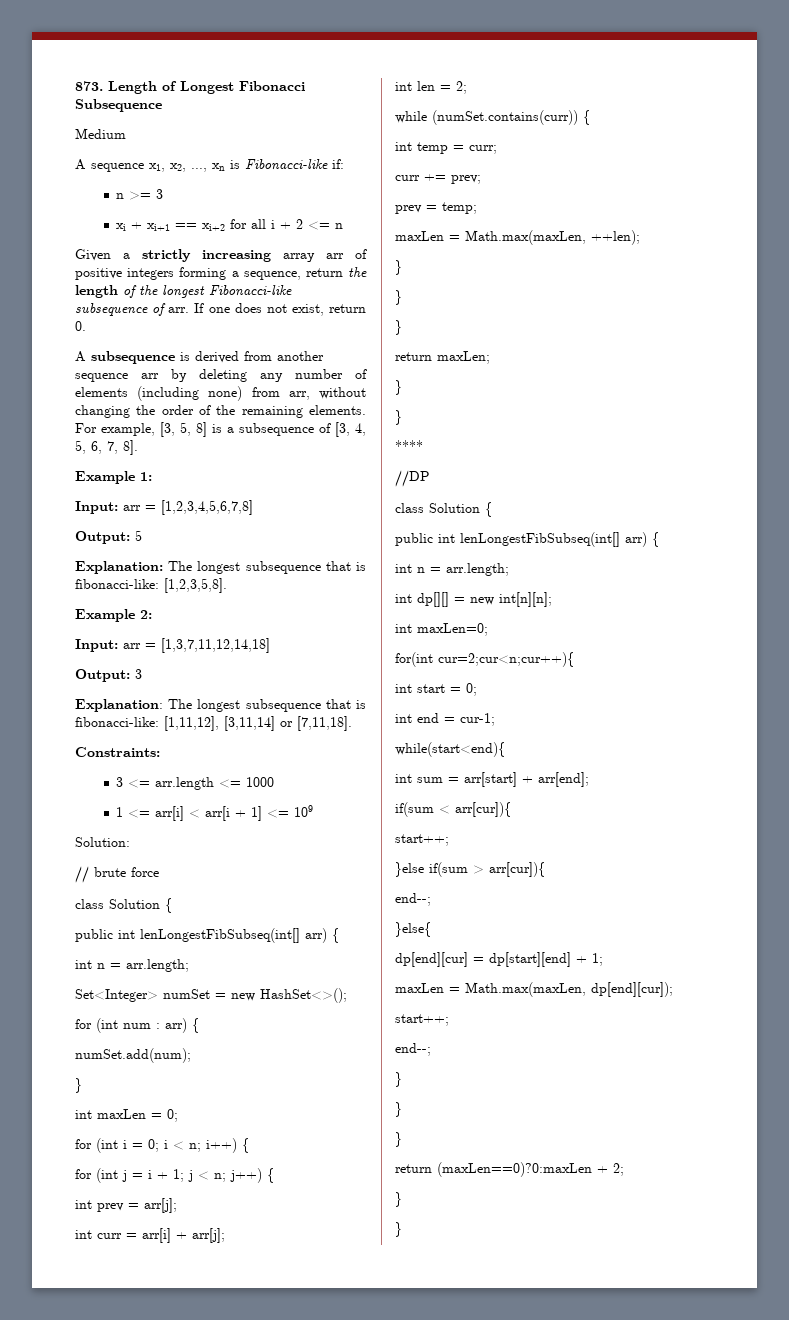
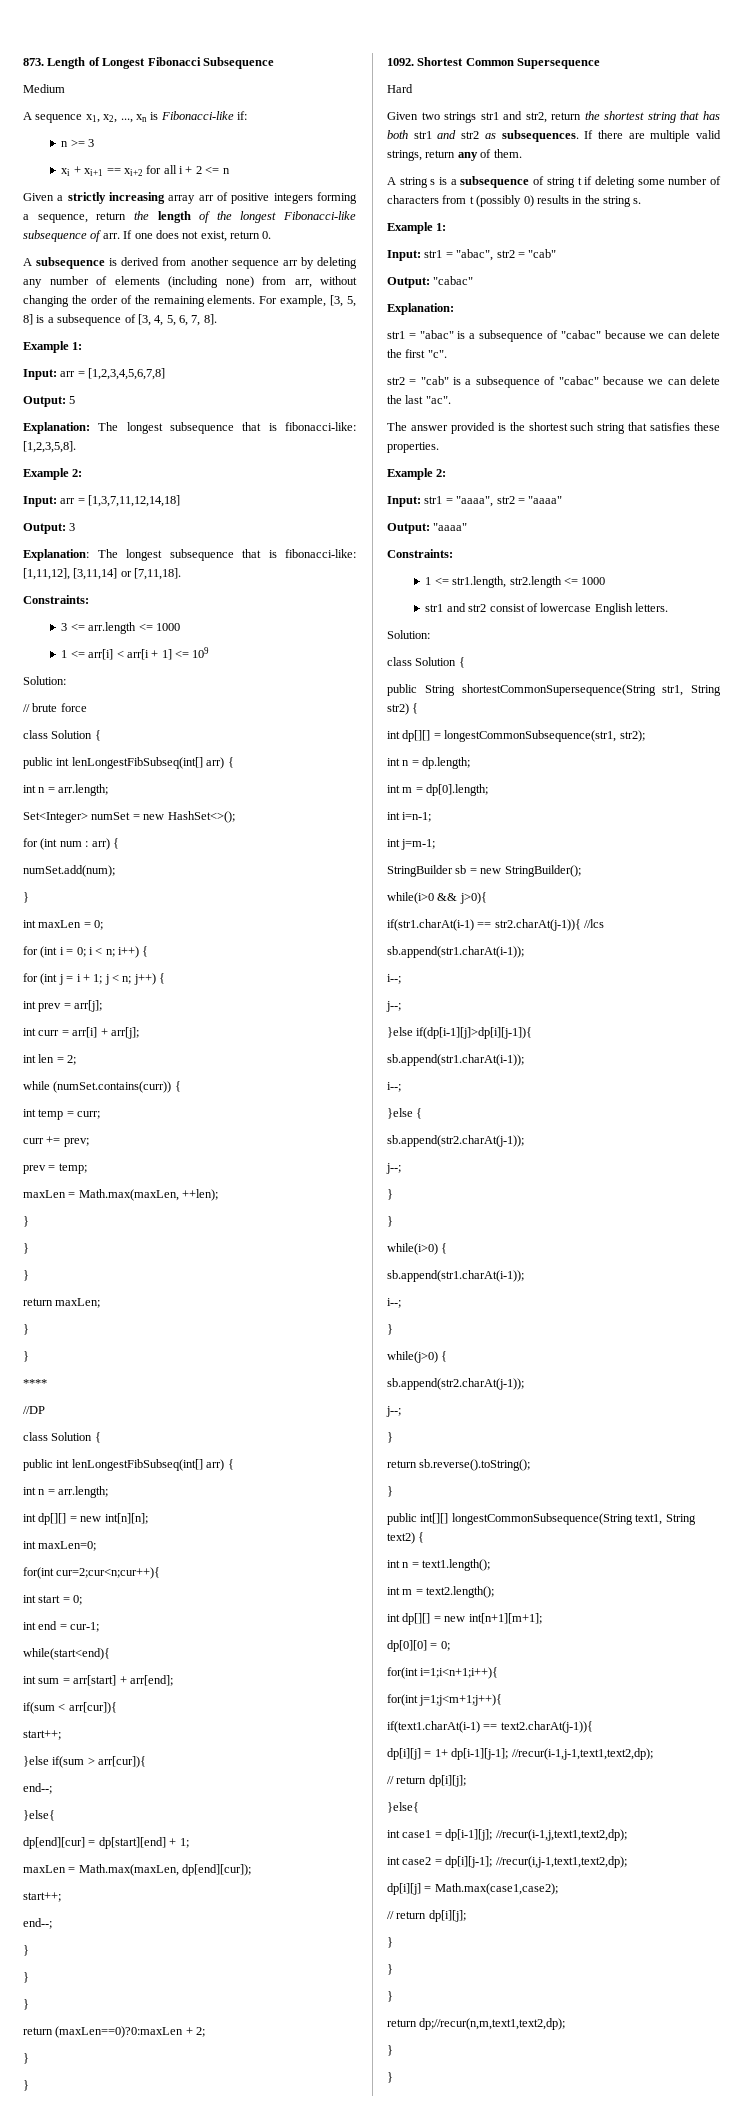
+ 1092. Shortest Common Supersequence
+ Hard
+ Given two strings str1 and str2, return the shortest string that has both str1 and str2 as subsequences. If there are multiple valid strings, return any of them.
+ A string s is a subsequence of string t if deleting some number of characters from t (possibly 0) results in the string s.
+ Example 1:
+ Input: str1 = "abac", str2 = "cab"
+ Output: "cabac"
+ Explanation:
+ str1 = "abac" is a subsequence of "cabac" because we can delete the first "c".
+ str2 = "cab" is a subsequence of "cabac" because we can delete the last "ac".
+ The answer provided is the shortest such string that satisfies these properties.
+ Example 2:
+ Input: str1 = "aaaa", str2 = "aaaa"
+ Output: "aaaa"
+ Constraints:
+ 1 <= str1.length, str2.length <= 1000
+ str1 and str2 consist of lowercase English letters.
+ Solution:
+ class Solution {
+ public String shortestCommonSupersequence(String str1, String str2) {
+ int dp[][] = longestCommonSubsequence(str1, str2);
+ int n = dp.length;
+ int m = dp[0].length;
+ int i=n-1;
+ int j=m-1;
+ StringBuilder sb = new StringBuilder();
+ while(i>0 && j>0){
+ if(str1.charAt(i-1) == str2.charAt(j-1)){ //lcs
+ sb.append(str1.charAt(i-1));
+ i--;
+ j--;
+ }else if(dp[i-1][j]>dp[i][j-1]){
+ sb.append(str1.charAt(i-1));
+ i--;
+ }else {
+ sb.append(str2.charAt(j-1));
+ j--;
+ }
+ }
+ while(i>0) {
+ sb.append(str1.charAt(i-1));
+ i--;
+ }
+ while(j>0) {
+ sb.append(str2.charAt(j-1));
+ j--;
+ }
+ return sb.reverse().toString();
+ }
+ public int[][] longestCommonSubsequence(String text1, String text2) {
+ int n = text1.length();
+ int m = text2.length();
+ int dp[][] = new int[n+1][m+1];
+ dp[0][0] = 0;
+ for(int i=1;i<n+1;i++){
+ for(int j=1;j<m+1;j++){
+ if(text1.charAt(i-1) == text2.charAt(j-1)){
+ dp[i][j] = 1+ dp[i-1][j-1]; //recur(i-1,j-1,text1,text2,dp);
+ // return dp[i][j];
+ }else{
+ int case1 = dp[i-1][j]; //recur(i-1,j,text1,text2,dp);
+ int case2 = dp[i][j-1]; //recur(i,j-1,text1,text2,dp);
+ dp[i][j] = Math.max(case1,case2);
+ // return dp[i][j];
+ }
+ }
+ }
+ return dp;//recur(n,m,text1,text2,dp);
+ }
+ }

